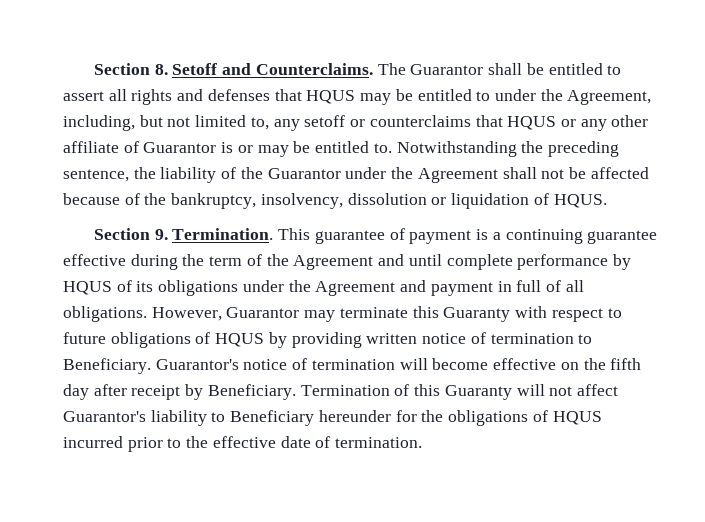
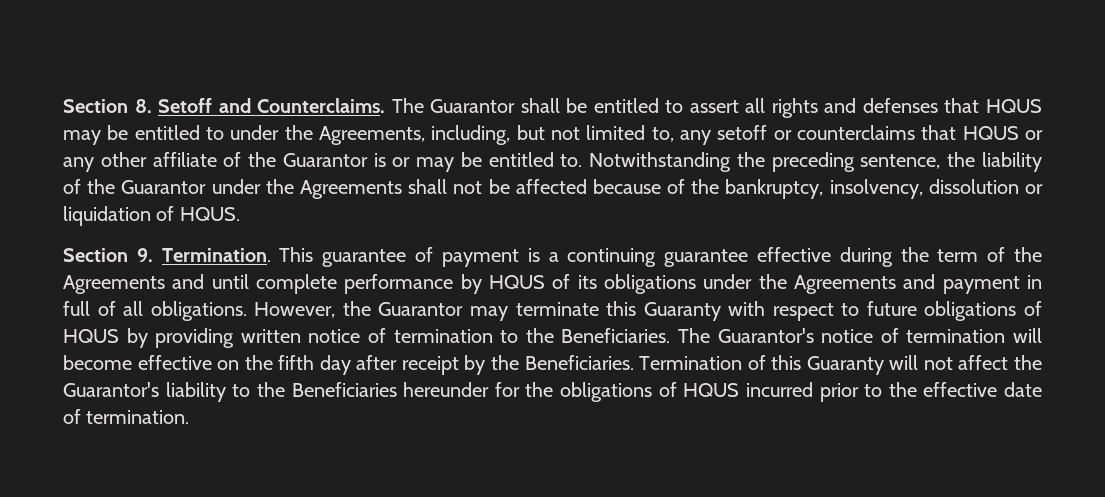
- The Guarantor shall be entitled to assert all rights and defenses that HQUS may be entitled to under the Agreement, including, but not limited to, any setoff or counterclaims that HQUS or any other affiliate of Guarantor is or may be entitled to.
+ The Guarantor shall be entitled to assert all rights and defenses that HQUS may be entitled to under the Agreements, including, but not limited to, any setoff or counterclaims that HQUS or any other affiliate of the Guarantor is or may be entitled to.
- Notwithstanding the preceding sentence, the liability of the Guarantor under the Agreement shall not be affected because of the bankruptcy, insolvency, dissolution or liquidation of HQUS.
+ Notwithstanding the preceding sentence, the liability of the Guarantor under the Agreements shall not be affected because of the bankruptcy, insolvency, dissolution or liquidation of HQUS.
- This guarantee of payment is a continuing guarantee effective during the term of the Agreement and until complete performance by HQUS of its obligations under the Agreement and payment in full of all obligations.
+ This guarantee of payment is a continuing guarantee effective during the term of the Agreements and until complete performance by HQUS of its obligations under the Agreements and payment in full of all obligations.
- However, Guarantor may terminate this Guaranty with respect to future obligations of HQUS by providing written notice of termination to Beneficiary. Guarantor's notice of termination will become effective on the fifth day after receipt by Beneficiary.
+ However, the Guarantor may terminate this Guaranty with respect to future obligations of HQUS by providing written notice of termination to the Beneficiaries. The Guarantor's notice of termination will become effective on the fifth day after receipt by the Beneficiaries.
- Termination of this Guaranty will not affect Guarantor's liability to Beneficiary hereunder for the obligations of HQUS incurred prior to the effective date of termination.
+ Termination of this Guaranty will not affect the Guarantor's liability to the Beneficiaries hereunder for the obligations of HQUS incurred prior to the effective date of termination.

